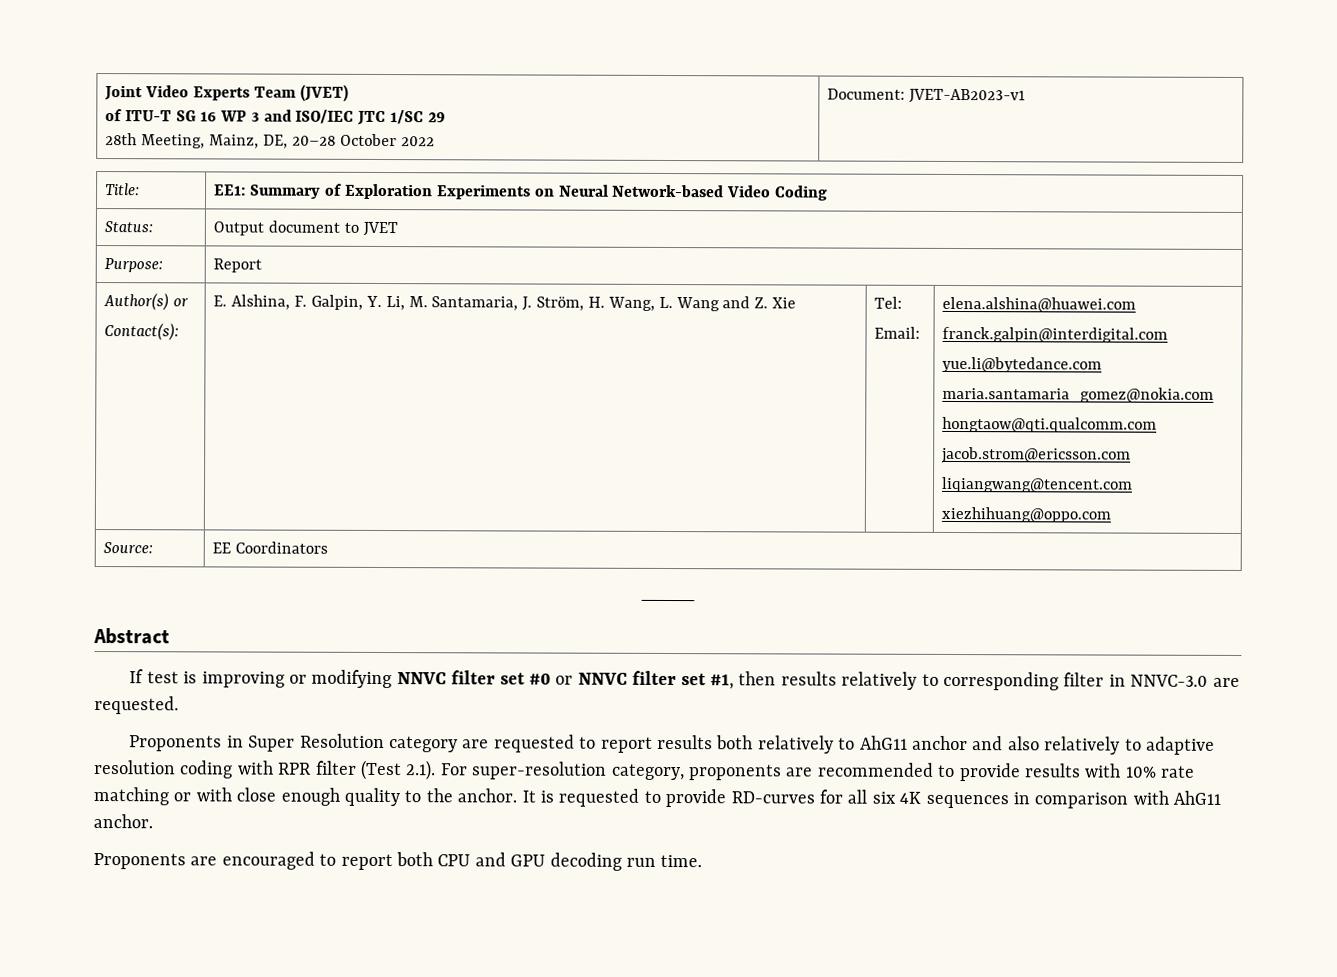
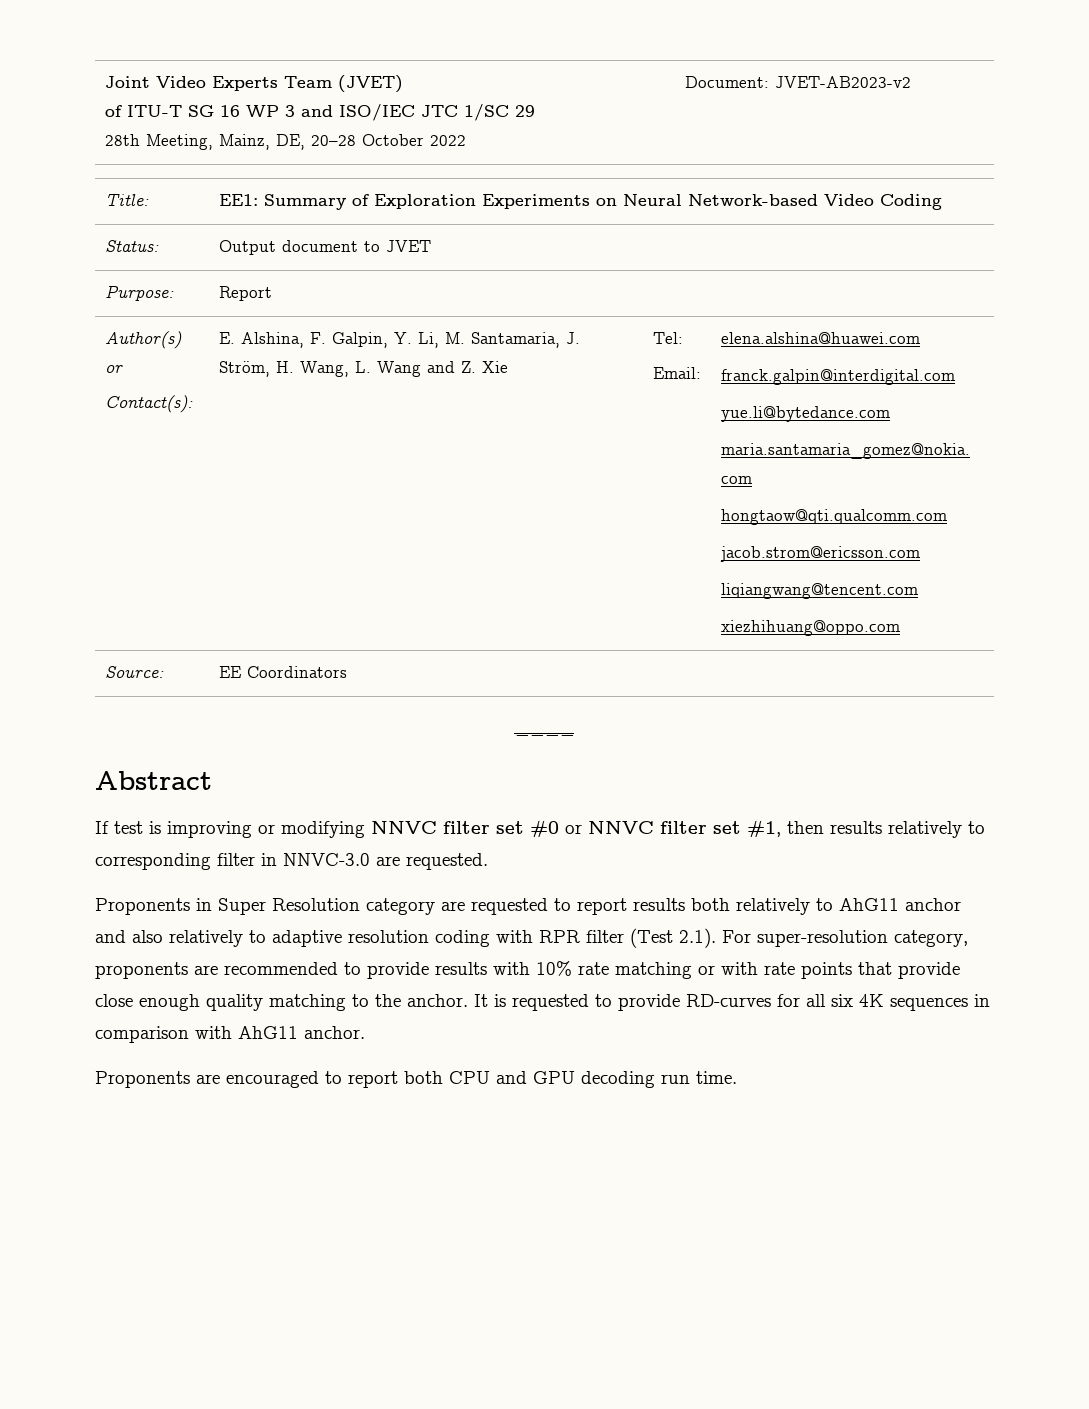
  Joint Video Experts Team (JVET)
  of ITU-T SG 16 WP 3 and ISO/IEC JTC 1/SC 29
- 28th Meeting, Mainz, DE, 20–28 October 2022 | Document: JVET-AB2023-v1
+ 28th Meeting, Mainz, DE, 20–28 October 2022 | Document: JVET-AB2023-v2
- Proponents in Super Resolution category are requested to report results both relatively to AhG11 anchor and also relatively to adaptive resolution coding with RPR filter (Test 2.1). For super-resolution category, proponents are recommended to provide results with 10% rate matching or with close enough quality to the anchor.
+ Proponents in Super Resolution category are requested to report results both relatively to AhG11 anchor and also relatively to adaptive resolution coding with RPR filter (Test 2.1). For super-resolution category, proponents are recommended to provide results with 10% rate matching or with rate points that provide close enough quality matching to the anchor.

